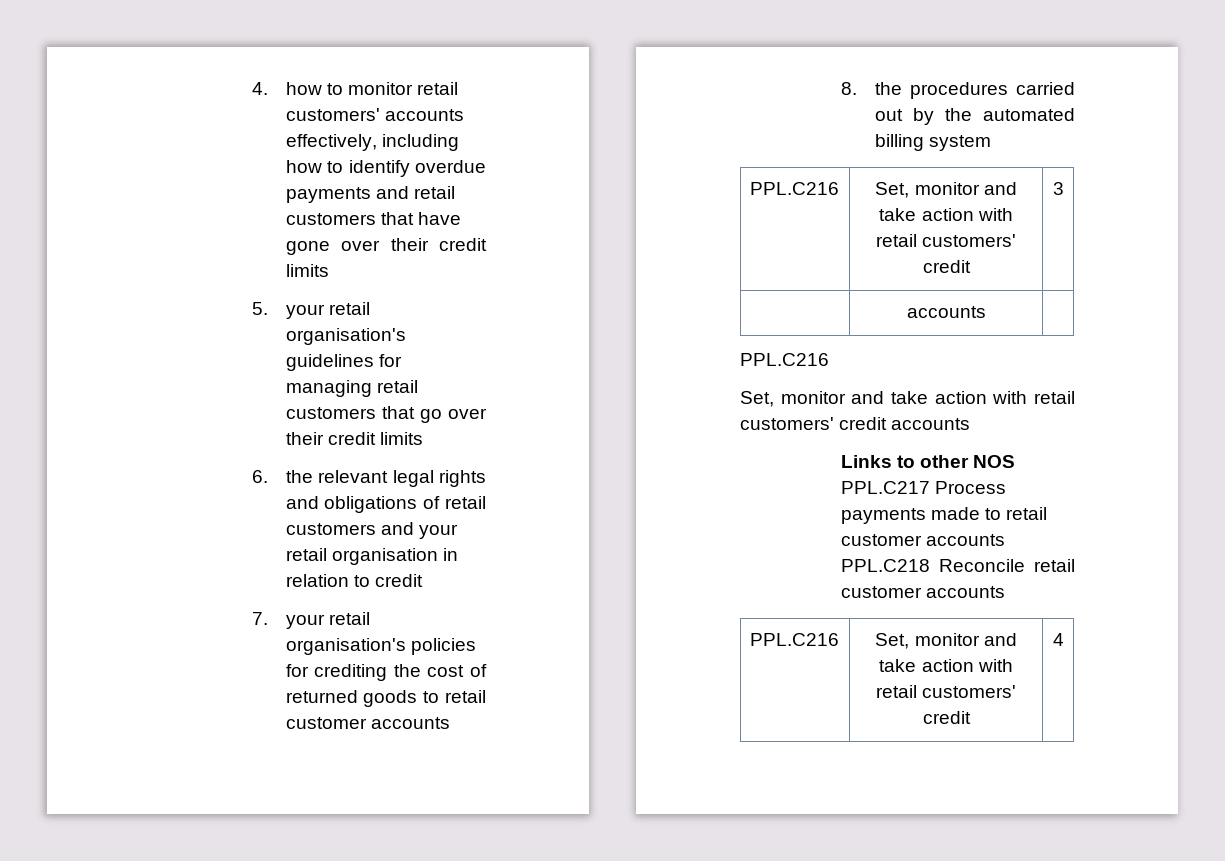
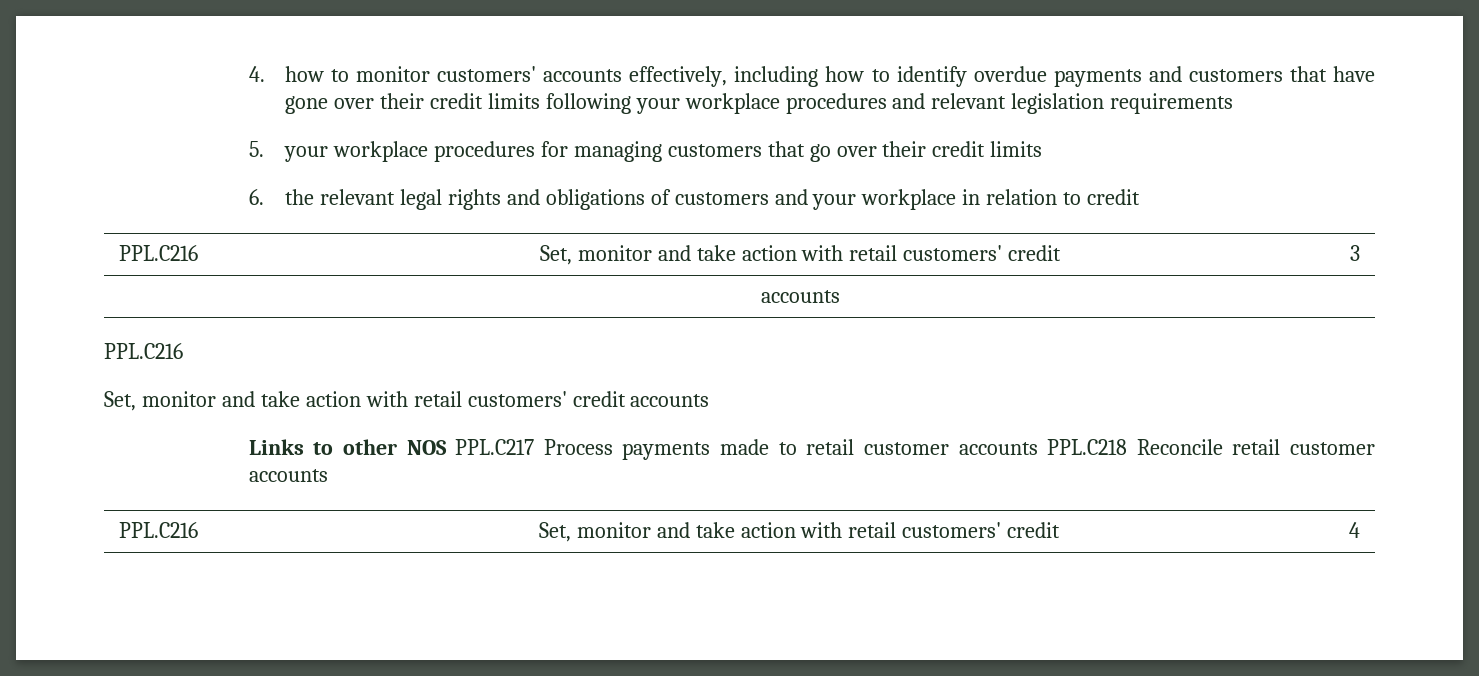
- 4. how to monitor retail customers' accounts effectively, including how to identify overdue payments and retail customers that have gone over their credit limits
+ 4. how to monitor customers' accounts effectively, including how to identify overdue payments and customers that have gone over their credit limits following your workplace procedures and relevant legislation requirements
- 5. your retail organisation's guidelines for managing retail customers that go over their credit limits
+ 5. your workplace procedures for managing customers that go over their credit limits
- 6. the relevant legal rights and obligations of retail customers and your retail organisation in relation to credit
+ 6. the relevant legal rights and obligations of customers and your workplace in relation to credit
- 7. your retail organisation's policies for crediting the cost of returned goods to retail customer accounts
- 8. the procedures carried out by the automated billing system

